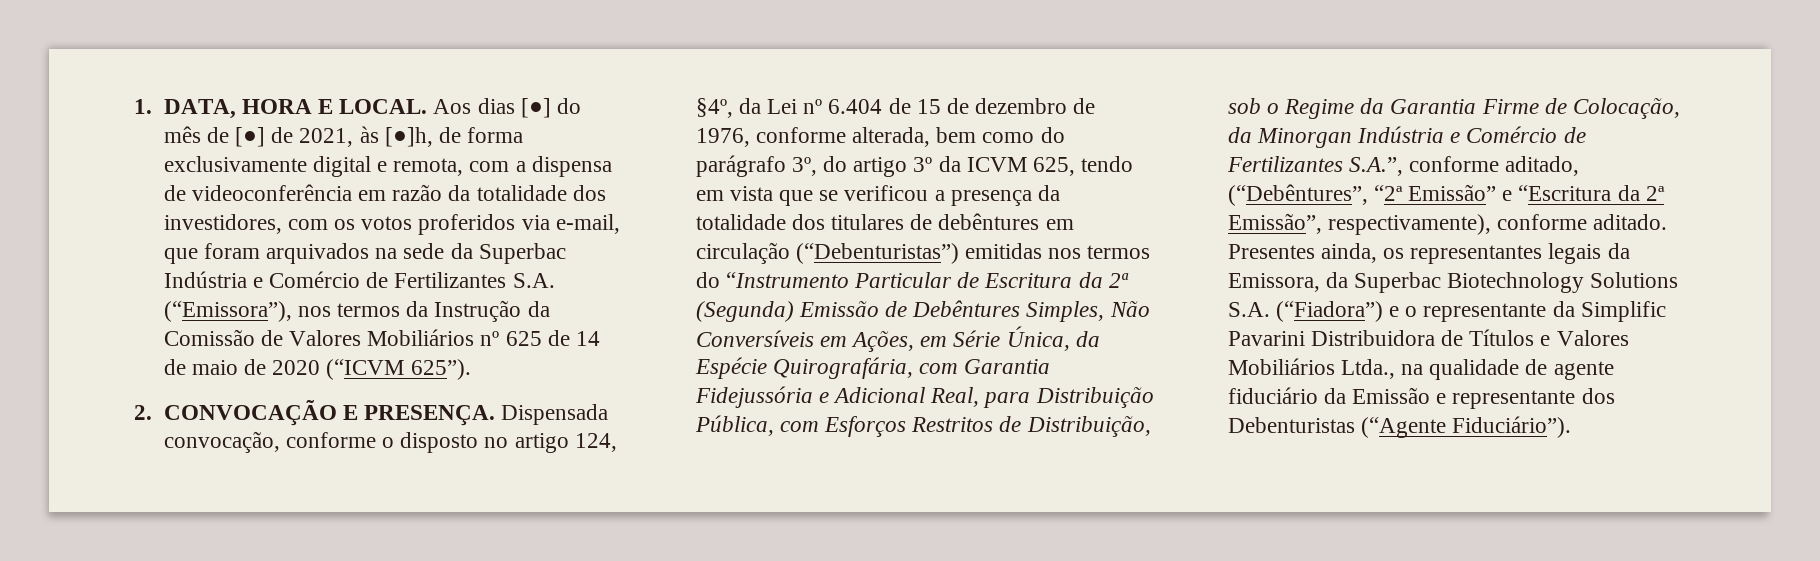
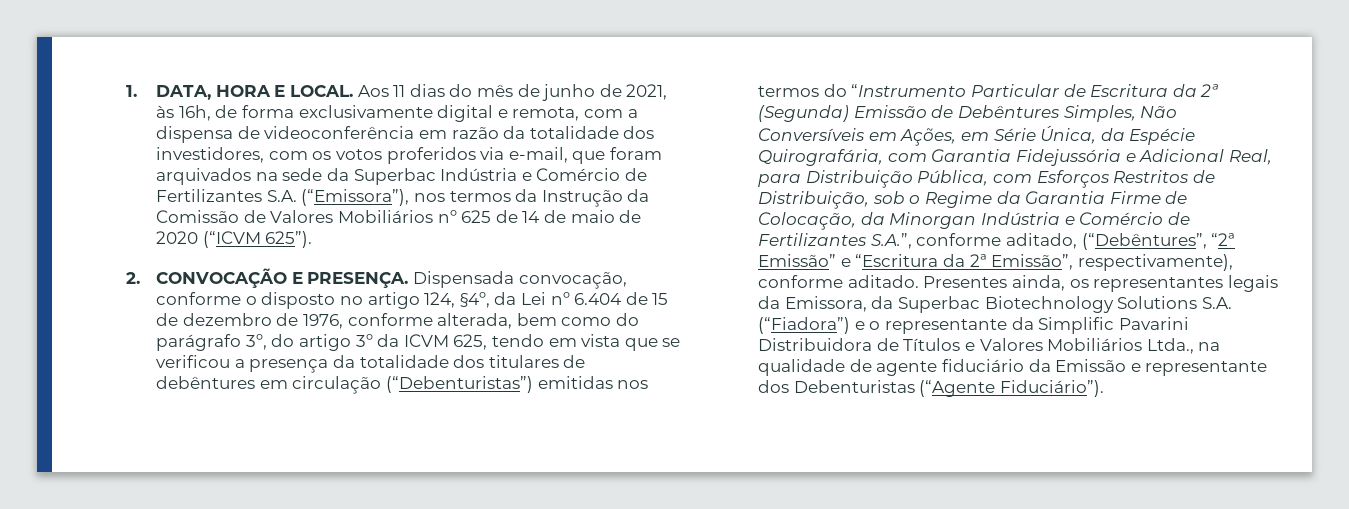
- Aos dias [●] do mês de [●] de 2021, às [●]h, de forma exclusivamente digital e remota, com a dispensa de videoconferência em razão da totalidade dos investidores, com os votos proferidos via e-mail, que foram arquivados na sede da Superbac Indústria e Comércio de Fertilizantes S.A. (“Emissora”), nos termos da Instrução da Comissão de Valores Mobiliários nº 625 de 14 de maio de 2020 (“ICVM 625”).
+ Aos 11 dias do mês de junho de 2021, às 16h, de forma exclusivamente digital e remota, com a dispensa de videoconferência em razão da totalidade dos investidores, com os votos proferidos via e-mail, que foram arquivados na sede da Superbac Indústria e Comércio de Fertilizantes S.A. (“Emissora”), nos termos da Instrução da Comissão de Valores Mobiliários nº 625 de 14 de maio de 2020 (“ICVM 625”).

